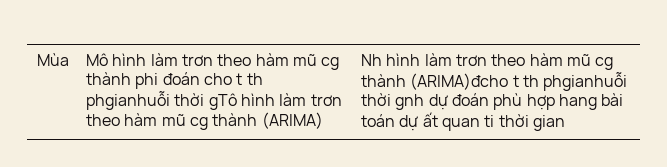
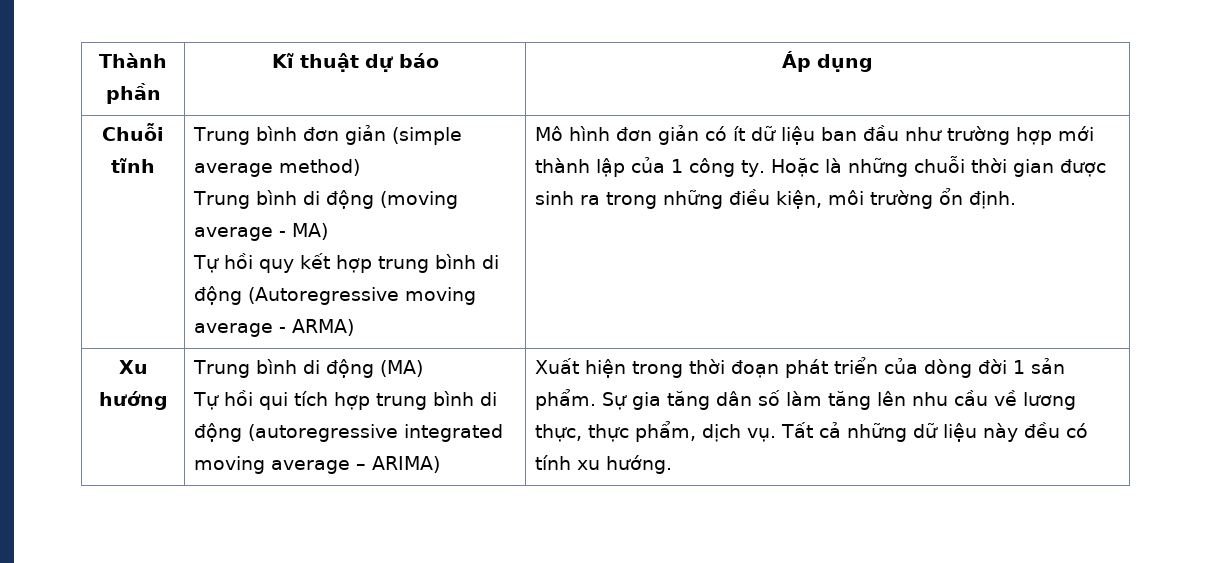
- Mùa | Mô hình làm trơn theo hàm mũ cg thành phi đoán cho t th phgianhuỗi thời gTô hình làm trơn theo hàm mũ cg thành (ARIMA) | Nh hình làm trơn theo hàm mũ cg thành (ARIMA)đcho t th phgianhuỗi thời gnh dự đoán phù hợp hang bài toán dự ất quan ti thời gian
+ Thành phần | Kĩ thuật dự báo | Áp dụng
+ Chuỗi tĩnh | Trung bình đơn giản (simple average method)
+ Trung bình di động (moving average - MA)
+ Tự hồi quy kết hợp trung bình di động (Autoregressive moving average - ARMA) | Mô hình đơn giản có ít dữ liệu ban đầu như trường hợp mới thành lập của 1 công ty. Hoặc là những chuỗi thời gian được sinh ra trong những điều kiện, môi trường ổn định.
+ Xu hướng | Trung bình di động (MA)
+ Tự hồi qui tích hợp trung bình di động (autoregressive integrated moving average – ARIMA) | Xuất hiện trong thời đoạn phát triển của dòng đời 1 sản phẩm. Sự gia tăng dân số làm tăng lên nhu cầu về lương thực, thực phẩm, dịch vụ. Tất cả những dữ liệu này đều có tính xu hướng.

